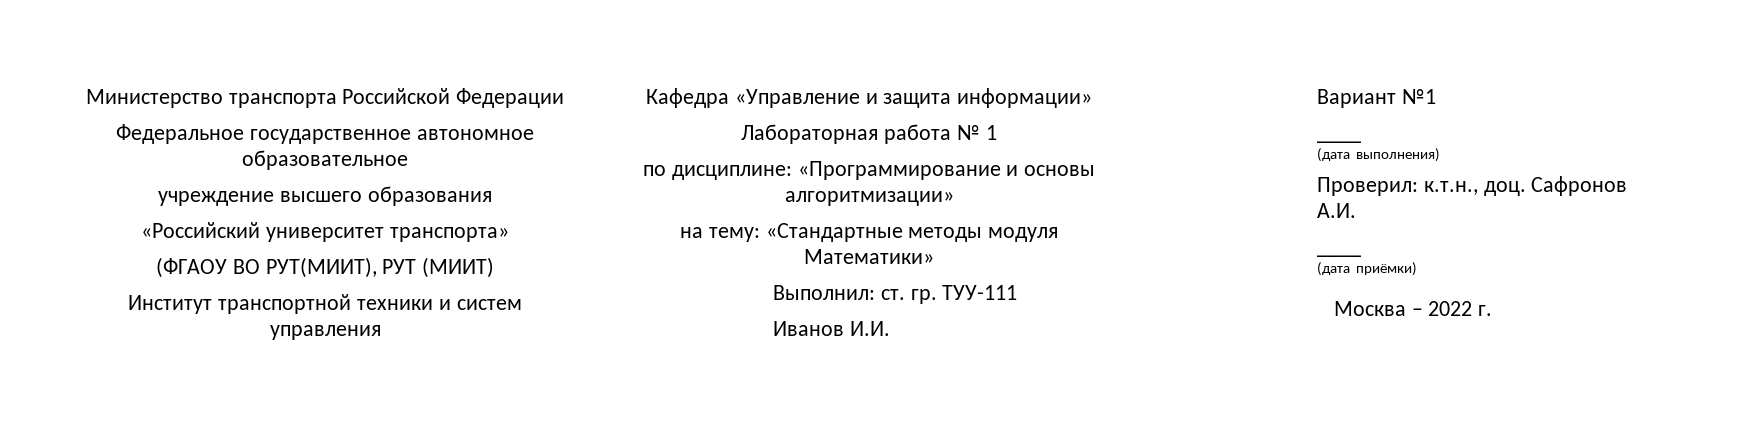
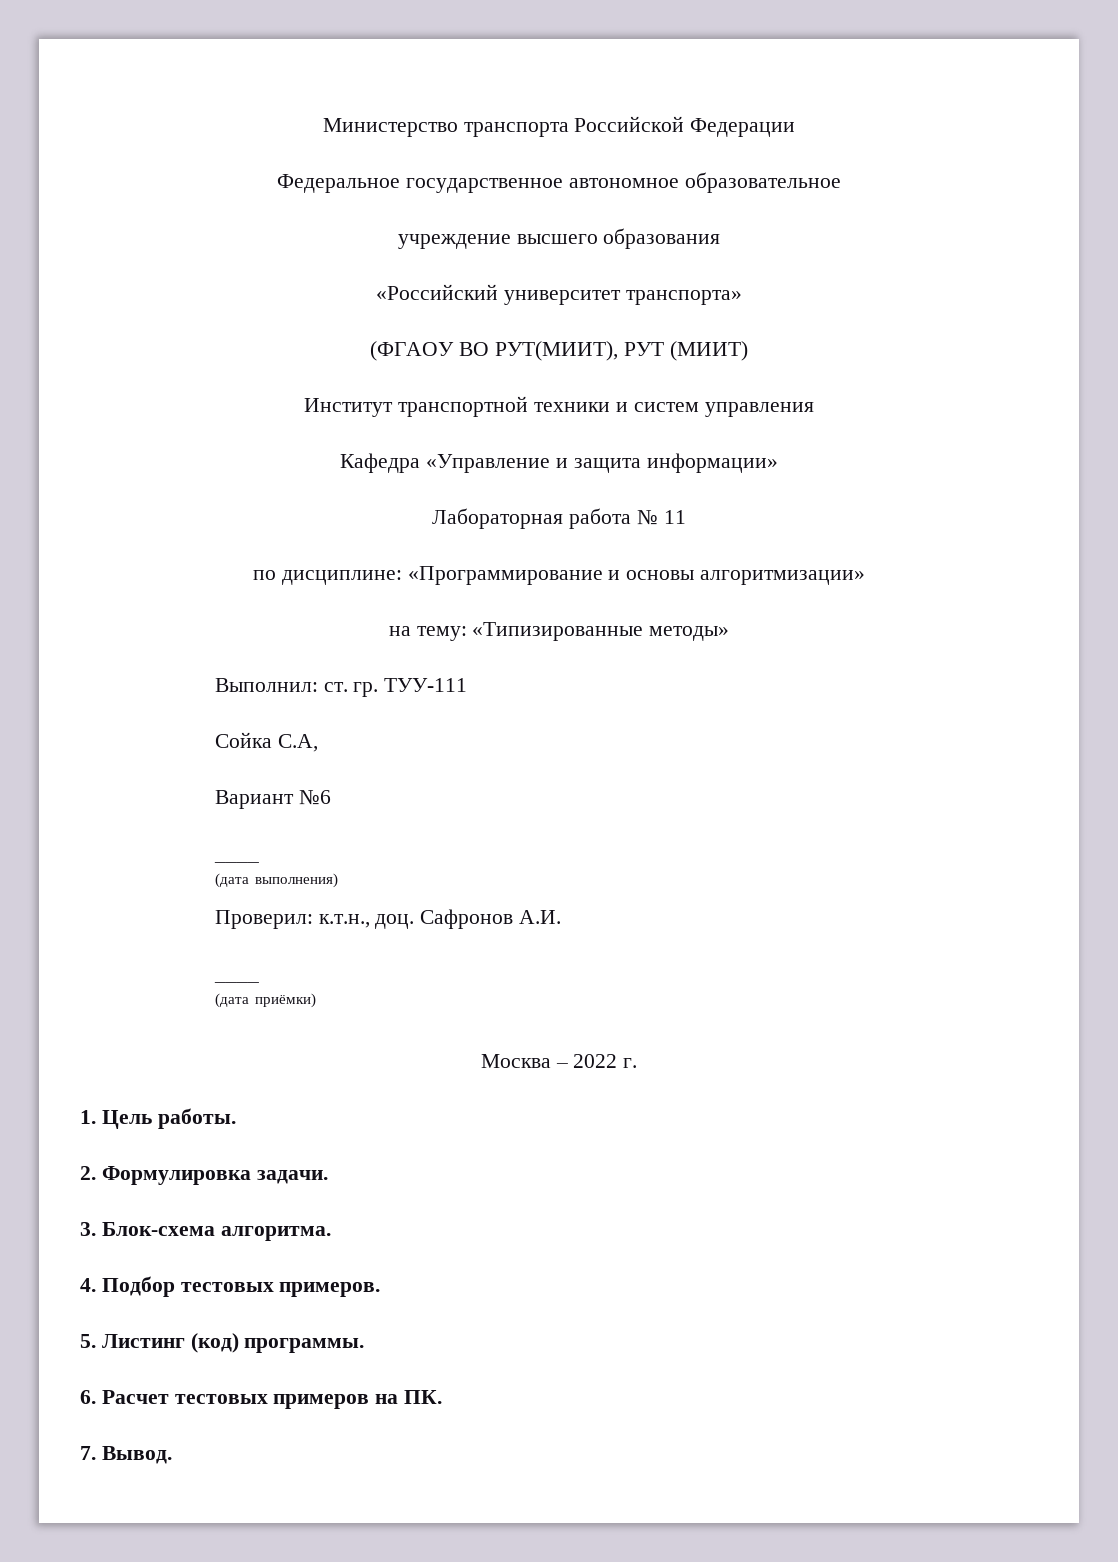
- Лабораторная работа № 1
+ Лабораторная работа № 11
- на тему: «Стандартные методы модуля Математики»
+ на тему: «Типизированные методы»
- Иванов И.И.
+ Сойка С.А,
- Вариант №1
+ Вариант №6
+ 1. Цель работы.
+ 2. Формулировка задачи.
+ 3. Блок-схема алгоритма.
+ 4. Подбор тестовых примеров.
+ 5. Листинг (код) программы.
+ 6. Расчет тестовых примеров на ПК.
+ 7. Вывод.

